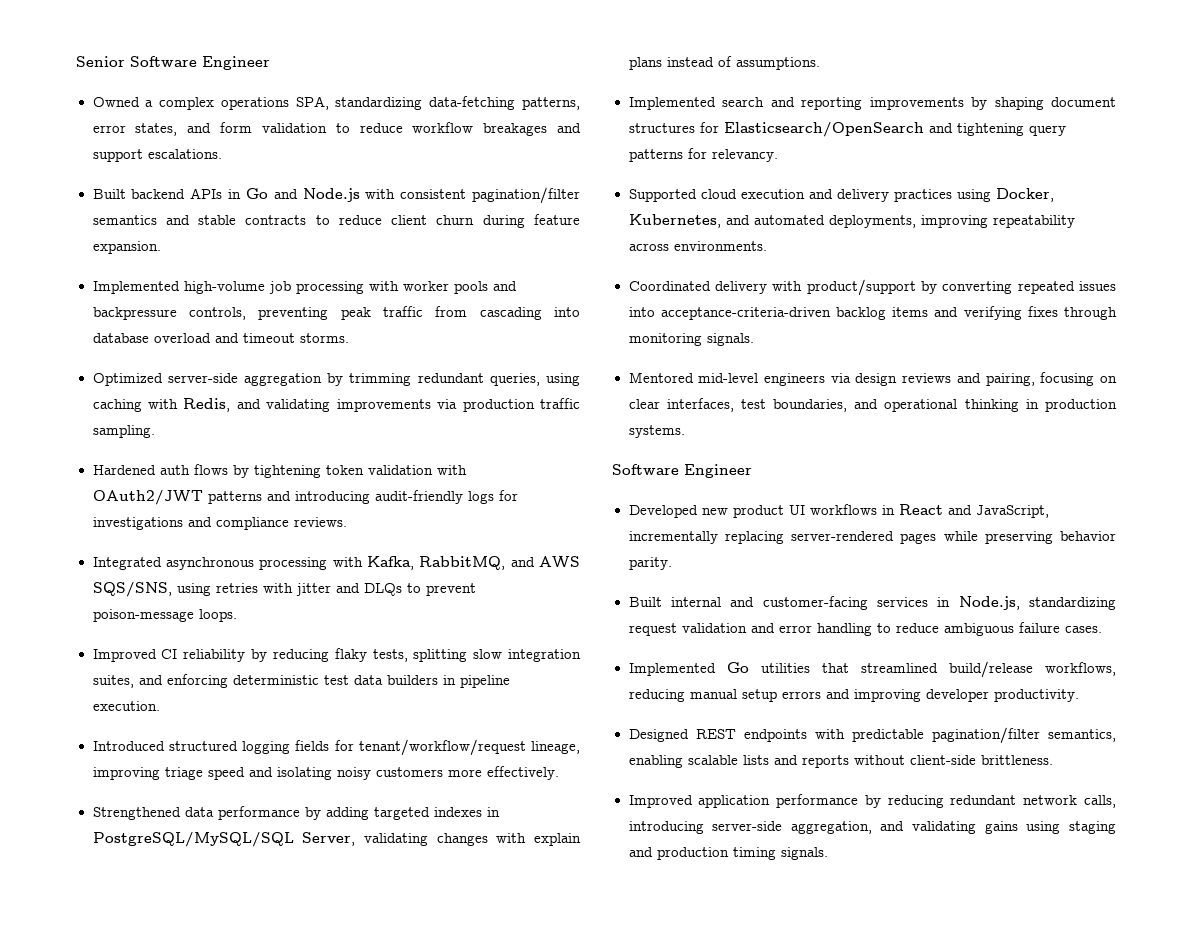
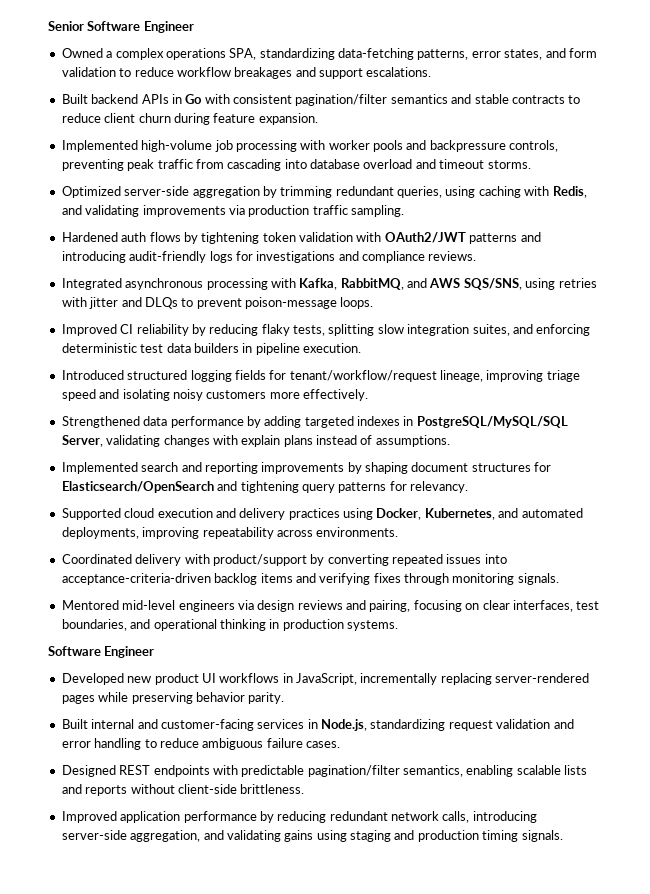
- Built backend APIs in Go and Node.js with consistent pagination/filter semantics and stable contracts to reduce client churn during feature expansion.
+ Built backend APIs in Go with consistent pagination/filter semantics and stable contracts to reduce client churn during feature expansion.
- Developed new product UI workflows in React and JavaScript, incrementally replacing server-rendered pages while preserving behavior parity.
+ Developed new product UI workflows in JavaScript, incrementally replacing server-rendered pages while preserving behavior parity.
- Implemented Go utilities that streamlined build/release workflows, reducing manual setup errors and improving developer productivity.

